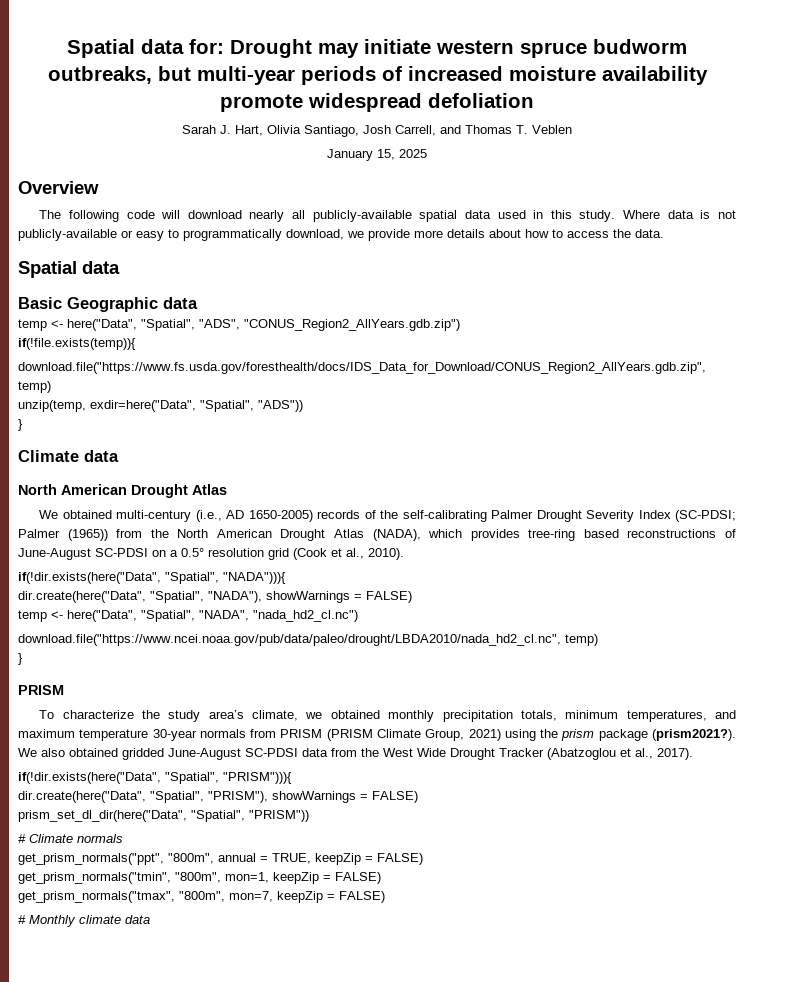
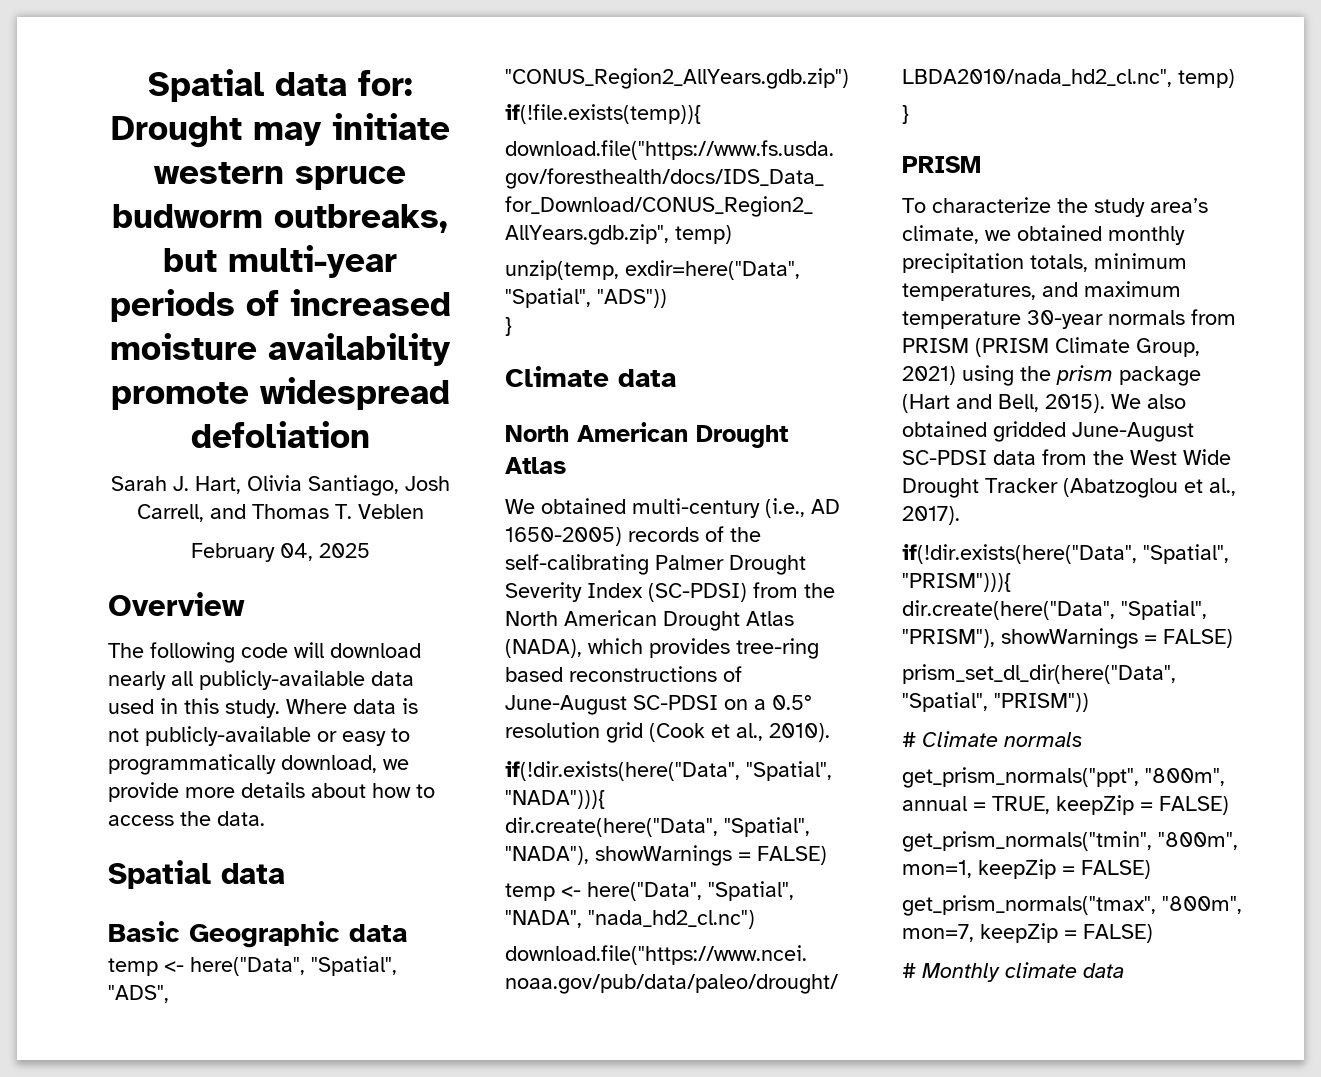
- January 15, 2025
+ February 04, 2025
- The following code will download nearly all publicly-available spatial data used in this study.
+ The following code will download nearly all publicly-available data used in this study.
- We obtained multi-century (i.e., AD 1650-2005) records of the self-calibrating Palmer Drought Severity Index (SC-PDSI; Palmer (1965)) from the North American Drought Atlas (NADA), which provides tree-ring based reconstructions of June-August SC-PDSI on a 0.5° resolution grid (Cook et al., 2010).
+ We obtained multi-century (i.e., AD 1650-2005) records of the self-calibrating Palmer Drought Severity Index (SC-PDSI) from the North American Drought Atlas (NADA), which provides tree-ring based reconstructions of June-August SC-PDSI on a 0.5° resolution grid (Cook et al., 2010).
- To characterize the study area’s climate, we obtained monthly precipitation totals, minimum temperatures, and maximum temperature 30-year normals from PRISM (PRISM Climate Group, 2021) using the prism package (prism2021?).
+ To characterize the study area’s climate, we obtained monthly precipitation totals, minimum temperatures, and maximum temperature 30-year normals from PRISM (PRISM Climate Group, 2021) using the prism package (Hart and Bell, 2015).

